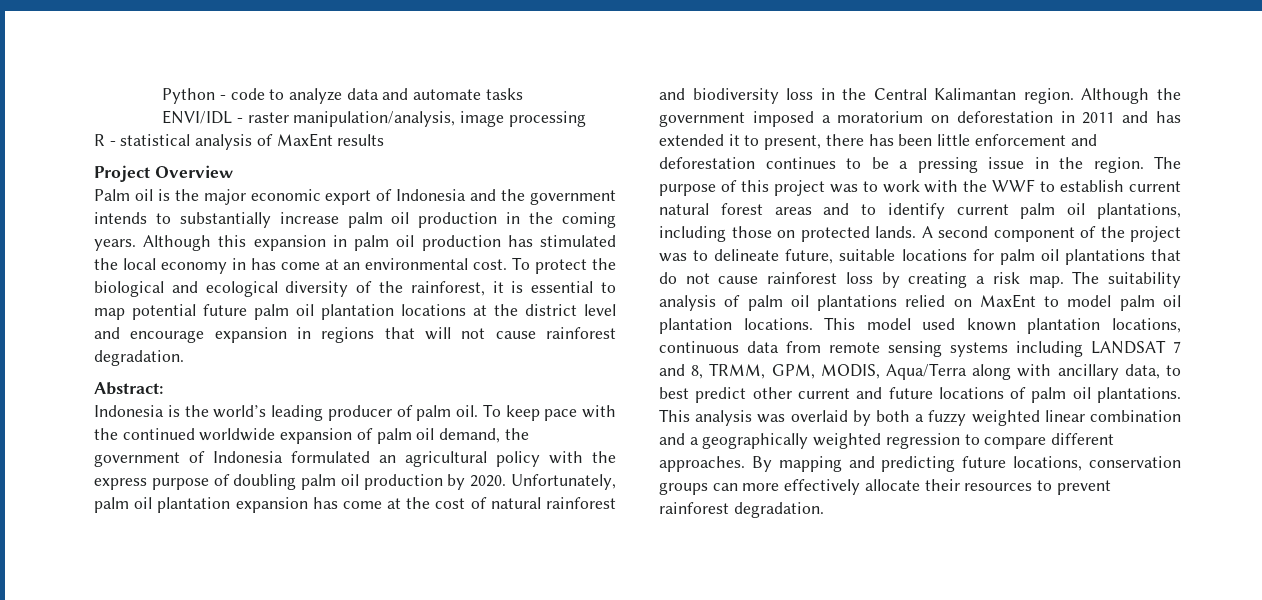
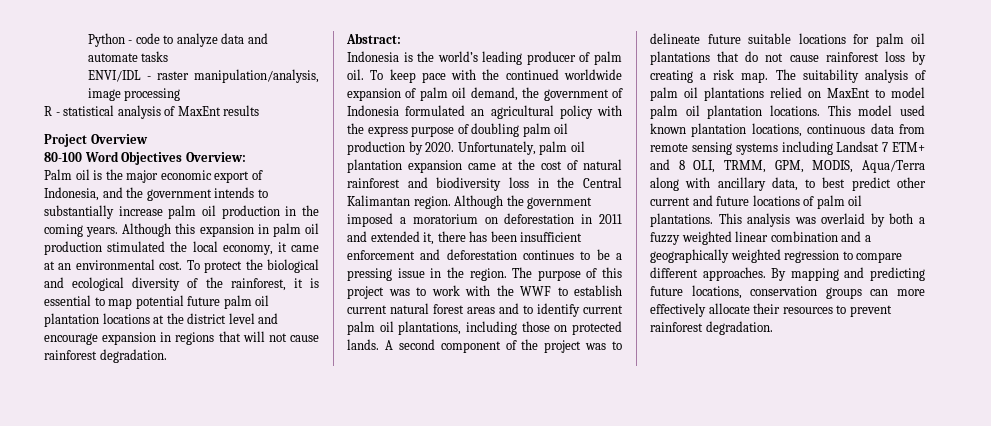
+ 80-100 Word Objectives Overview:
- Palm oil is the major economic export of Indonesia and the government intends to substantially increase palm oil production in the coming years.
+ Palm oil is the major economic export of Indonesia, and the government intends to substantially increase palm oil production in the coming years.
- Although this expansion in palm oil production has stimulated the local economy in has come at an environmental cost.
+ Although this expansion in palm oil production stimulated the local economy, it came at an environmental cost.
- Unfortunately, palm oil plantation expansion has come at the cost of natural rainforest and biodiversity loss in the Central Kalimantan region.
+ Unfortunately, palm oil plantation expansion came at the cost of natural rainforest and biodiversity loss in the Central Kalimantan region.
- Although the government imposed a moratorium on deforestation in 2011 and has extended it to present, there has been little enforcement and deforestation continues to be a pressing issue in the region.
+ Although the government imposed a moratorium on deforestation in 2011 and extended it, there has been insufficient enforcement and deforestation continues to be a pressing issue in the region.
- A second component of the project was to delineate future, suitable locations for palm oil plantations that do not cause rainforest loss by creating a risk map.
+ A second component of the project was to delineate future suitable locations for palm oil plantations that do not cause rainforest loss by creating a risk map.
- This model used known plantation locations, continuous data from remote sensing systems including LANDSAT 7 and 8, TRMM, GPM, MODIS, Aqua/Terra along with ancillary data, to best predict other current and future locations of palm oil plantations.
+ This model used known plantation locations, continuous data from remote sensing systems including Landsat 7 ETM+ and 8 OLI, TRMM, GPM, MODIS, Aqua/Terra along with ancillary data, to best predict other current and future locations of palm oil plantations.

